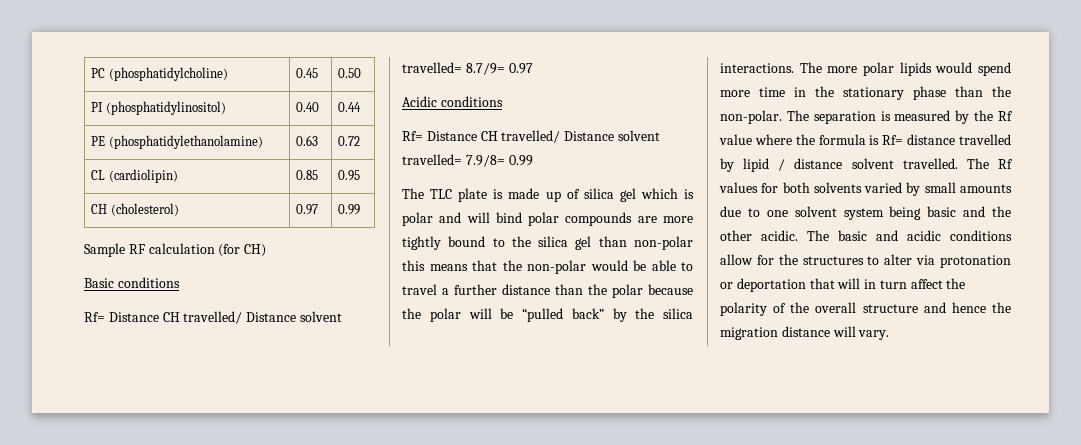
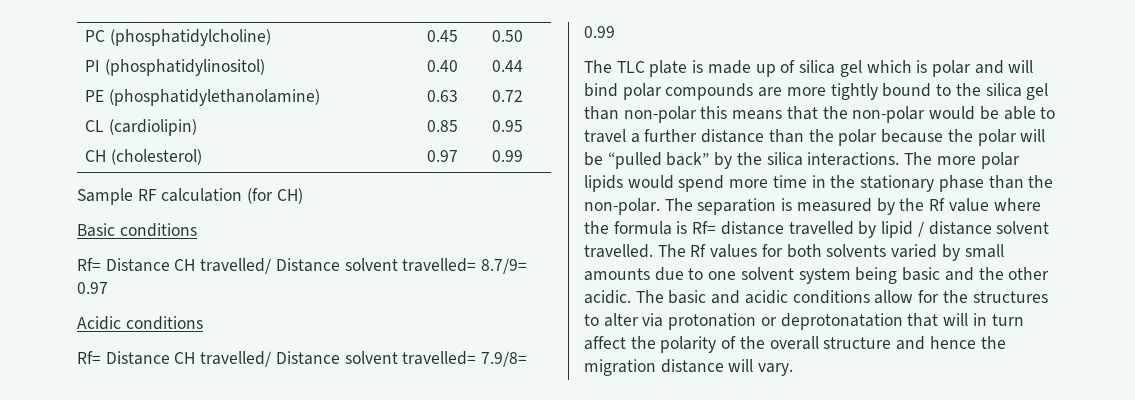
- The basic and acidic conditions allow for the structures to alter via protonation or deportation that will in turn affect the polarity of the overall structure and hence the migration distance will vary.
+ The basic and acidic conditions allow for the structures to alter via protonation or deprotonatation that will in turn affect the polarity of the overall structure and hence the migration distance will vary.

